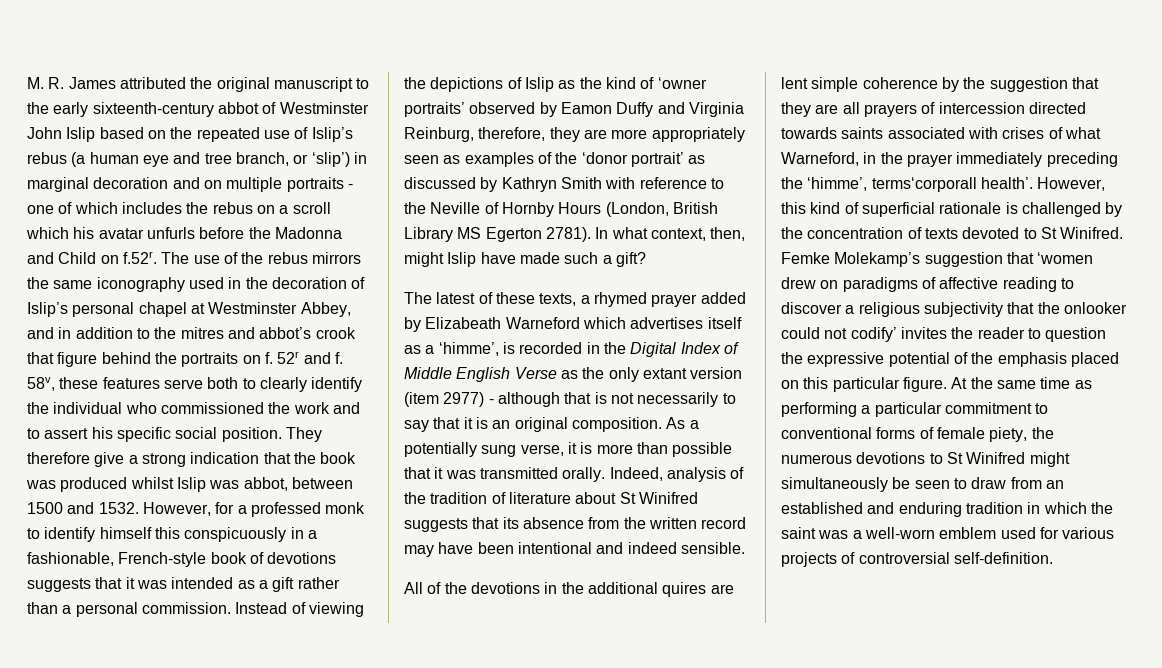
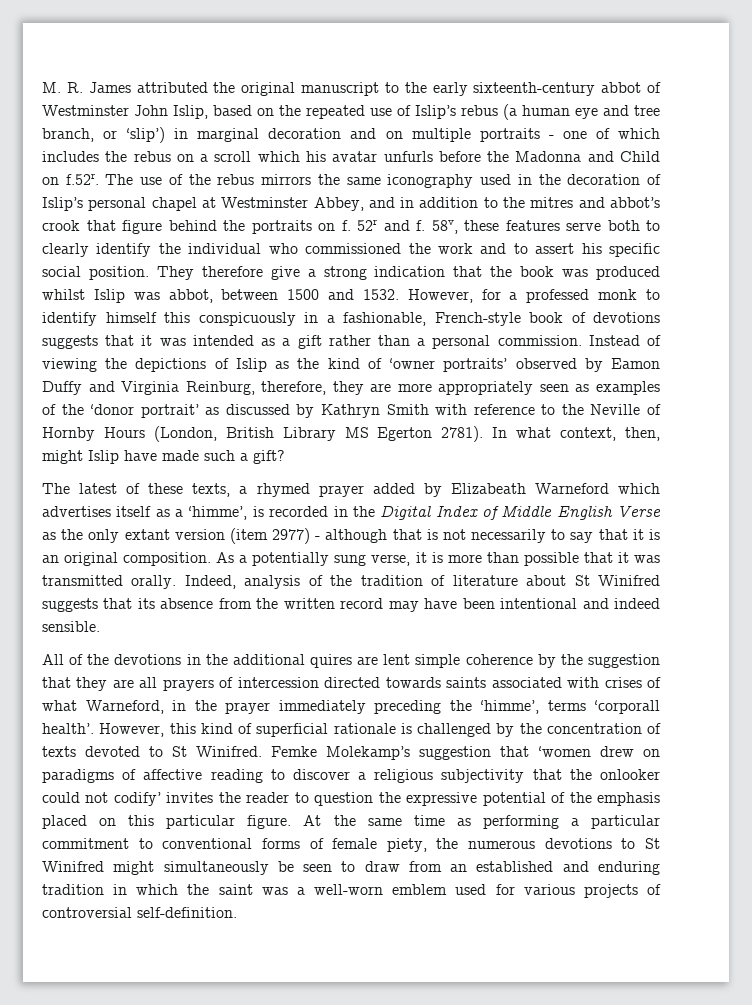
- M. R. James attributed the original manuscript to the early sixteenth-century abbot of Westminster John Islip based on the repeated use of Islip’s rebus (a human eye and tree branch, or ‘slip’) in marginal decoration and on multiple portraits - one of which includes the rebus on a scroll which his avatar unfurls before the Madonna and Child on f.52r. The use of the rebus mirrors the same iconography used in the decoration of Islip’s personal chapel at Westminster Abbey, and in addition to the mitres and abbot’s crook that figure behind the portraits on f.
+ M. R. James attributed the original manuscript to the early sixteenth-century abbot of Westminster John Islip, based on the repeated use of Islip’s rebus (a human eye and tree branch, or ‘slip’) in marginal decoration and on multiple portraits - one of which includes the rebus on a scroll which his avatar unfurls before the Madonna and Child on f.52r. The use of the rebus mirrors the same iconography used in the decoration of Islip’s personal chapel at Westminster Abbey, and in addition to the mitres and abbot’s crook that figure behind the portraits on f.
- All of the devotions in the additional quires are lent simple coherence by the suggestion that they are all prayers of intercession directed towards saints associated with crises of what Warneford, in the prayer immediately preceding the ‘himme’, terms‘corporall health’.
+ All of the devotions in the additional quires are lent simple coherence by the suggestion that they are all prayers of intercession directed towards saints associated with crises of what Warneford, in the prayer immediately preceding the ‘himme’, terms ‘corporall health’.

